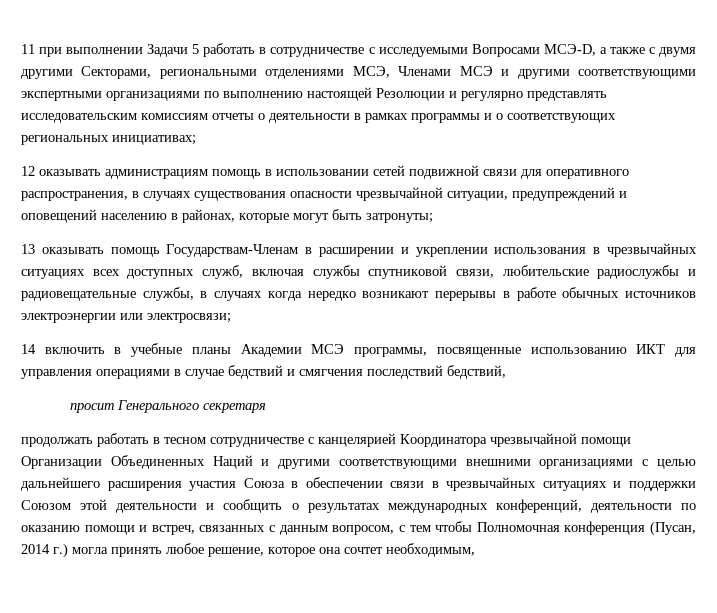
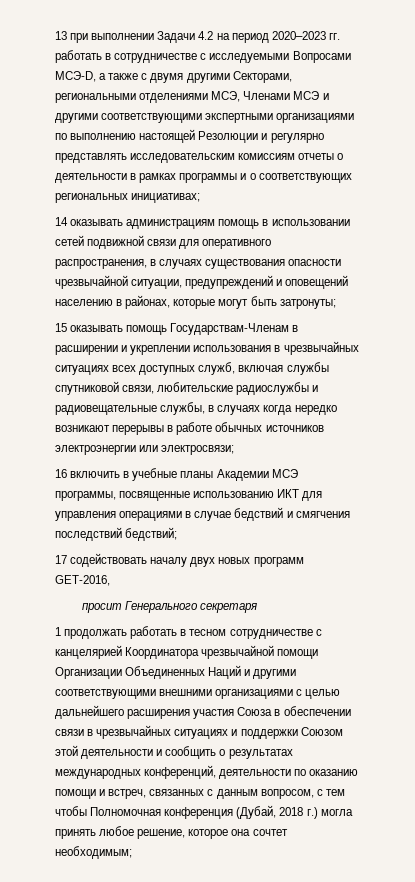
- 11 при выполнении Задачи 5 работать в сотрудничестве с исследуемыми Вопросами МСЭ-D, а также с двумя другими Секторами, региональными отделениями МСЭ, Членами МСЭ и другими соответствующими экспертными организациями по выполнению настоящей Резолюции и регулярно представлять исследовательским комиссиям отчеты о деятельности в рамках программы и о соответствующих региональных инициативах;
+ 13 при выполнении Задачи 4.2 на период 2020–2023 гг. работать в сотрудничестве с исследуемыми Вопросами МСЭ-D, а также с двумя другими Секторами, региональными отделениями МСЭ, Членами МСЭ и другими соответствующими экспертными организациями по выполнению настоящей Резолюции и регулярно представлять исследовательским комиссиям отчеты о деятельности в рамках программы и о соответствующих региональных инициативах;
- 12 оказывать администрациям помощь в использовании сетей подвижной связи для оперативного распространения, в случаях существования опасности чрезвычайной ситуации, предупреждений и оповещений населению в районах, которые могут быть затронуты;
+ 14 оказывать администрациям помощь в использовании сетей подвижной связи для оперативного распространения, в случаях существования опасности чрезвычайной ситуации, предупреждений и оповещений населению в районах, которые могут быть затронуты;
- 13 оказывать помощь Государствам-Членам в расширении и укреплении использования в чрезвычайных ситуациях всех доступных служб, включая службы спутниковой связи, любительские радиослужбы и радиовещательные службы, в случаях когда нередко возникают перерывы в работе обычных источников электроэнергии или электросвязи;
+ 15 оказывать помощь Государствам-Членам в расширении и укреплении использования в чрезвычайных ситуациях всех доступных служб, включая службы спутниковой связи, любительские радиослужбы и радиовещательные службы, в случаях когда нередко возникают перерывы в работе обычных источников электроэнергии или электросвязи;
- 14 включить в учебные планы Академии МСЭ программы, посвященные использованию ИКТ для управления операциями в случае бедствий и смягчения последствий бедствий,
+ 16 включить в учебные планы Академии МСЭ программы, посвященные использованию ИКТ для управления операциями в случае бедствий и смягчения последствий бедствий;
+ 17 содействовать началу двух новых программ GET-2016,
- продолжать работать в тесном сотрудничестве с канцелярией Координатора чрезвычайной помощи Организации Объединенных Наций и другими соответствующими внешними организациями с целью дальнейшего расширения участия Союза в обеспечении связи в чрезвычайных ситуациях и поддержки Союзом этой деятельности и сообщить о результатах международных конференций, деятельности по оказанию помощи и встреч, связанных с данным вопросом, с тем чтобы Полномочная конференция (Пусан, 2014 г.) могла принять любое решение, которое она сочтет необходимым,
+ 1 продолжать работать в тесном сотрудничестве с канцелярией Координатора чрезвычайной помощи Организации Объединенных Наций и другими соответствующими внешними организациями с целью дальнейшего расширения участия Союза в обеспечении связи в чрезвычайных ситуациях и поддержки Союзом этой деятельности и сообщить о результатах международных конференций, деятельности по оказанию помощи и встреч, связанных с данным вопросом, с тем чтобы Полномочная конференция (Дубай, 2018 г.) могла принять любое решение, которое она сочтет необходимым;

